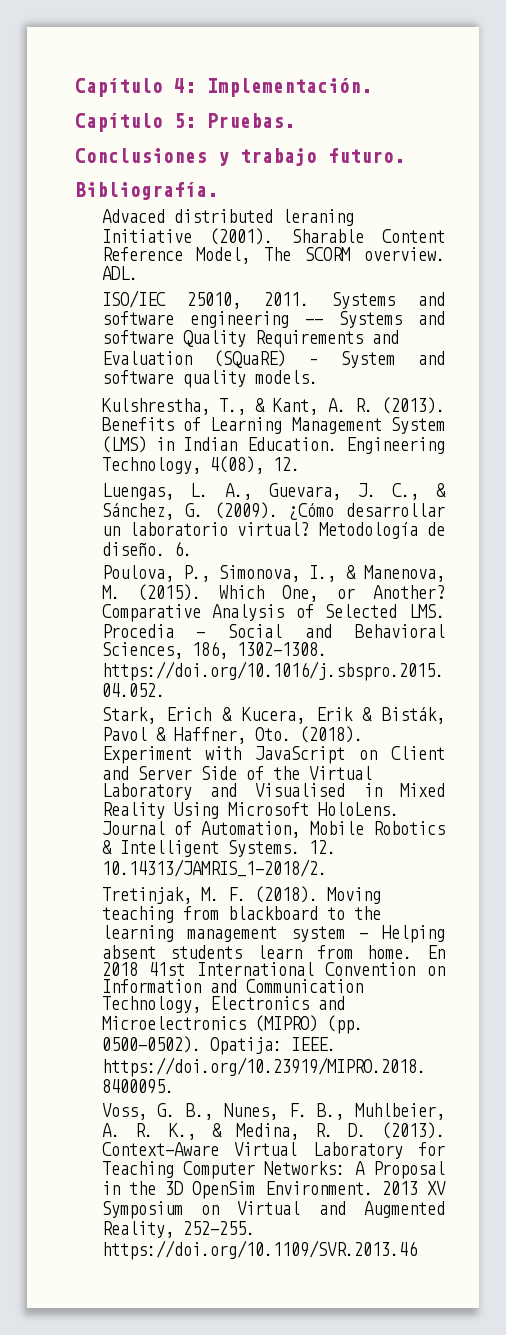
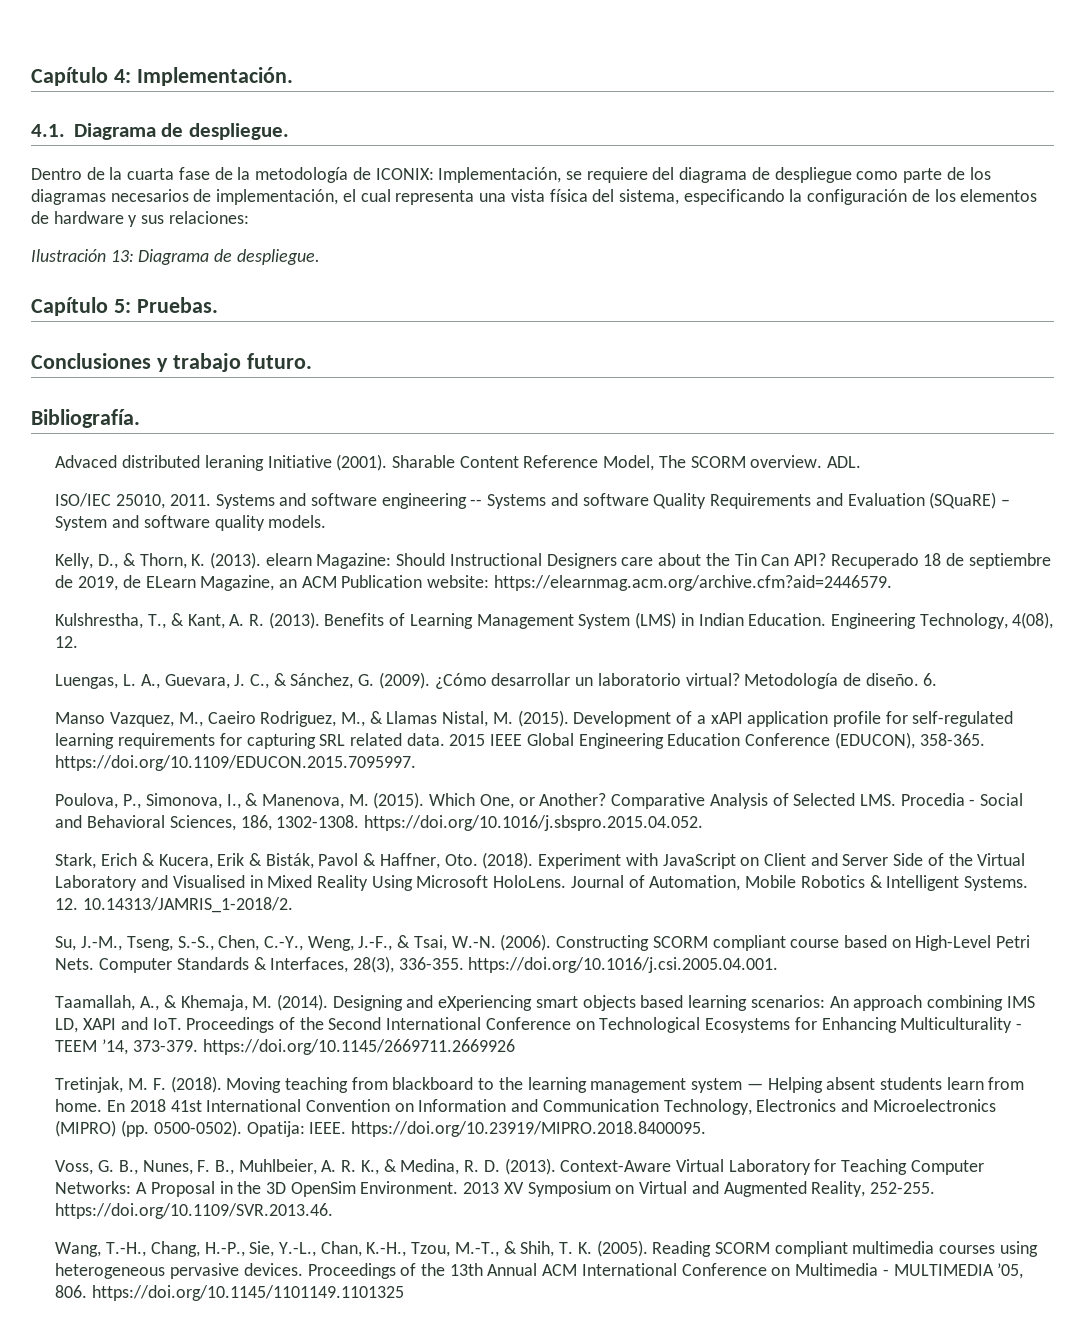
+ 4.1. Diagrama de despliegue.
+ Dentro de la cuarta fase de la metodología de ICONIX: Implementación, se requiere del diagrama de despliegue como parte de los diagramas necesarios de implementación, el cual representa una vista física del sistema, especificando la configuración de los elementos de hardware y sus relaciones:
+ Ilustración 13: Diagrama de despliegue.
+ Kelly, D., & Thorn, K. (2013). elearn Magazine: Should Instructional Designers care about the Tin Can API? Recuperado 18 de septiembre de 2019, de ELearn Magazine, an ACM Publication website: https://elearnmag.acm.org/archive.cfm?aid=2446579.
+ Manso Vazquez, M., Caeiro Rodriguez, M., & Llamas Nistal, M. (2015). Development of a xAPI application profile for self-regulated learning requirements for capturing SRL related data. 2015 IEEE Global Engineering Education Conference (EDUCON), 358-365. https://doi.org/10.1109/EDUCON.2015.7095997.
+ Su, J.-M., Tseng, S.-S., Chen, C.-Y., Weng, J.-F., & Tsai, W.-N. (2006). Constructing SCORM compliant course based on High-Level Petri Nets. Computer Standards & Interfaces, 28(3), 336-355. https://doi.org/10.1016/j.csi.2005.04.001.
+ Taamallah, A., & Khemaja, M. (2014). Designing and eXperiencing smart objects based learning scenarios: An approach combining IMS LD, XAPI and IoT. Proceedings of the Second International Conference on Technological Ecosystems for Enhancing Multiculturality - TEEM ’14, 373-379. https://doi.org/10.1145/2669711.2669926
- 2013 XV Symposium on Virtual and Augmented Reality, 252-255. https://doi.org/10.1109/SVR.2013.46
+ 2013 XV Symposium on Virtual and Augmented Reality, 252-255. https://doi.org/10.1109/SVR.2013.46.
+ Wang, T.-H., Chang, H.-P., Sie, Y.-L., Chan, K.-H., Tzou, M.-T., & Shih, T. K. (2005). Reading SCORM compliant multimedia courses using heterogeneous pervasive devices. Proceedings of the 13th Annual ACM International Conference on Multimedia - MULTIMEDIA ’05, 806. https://doi.org/10.1145/1101149.1101325

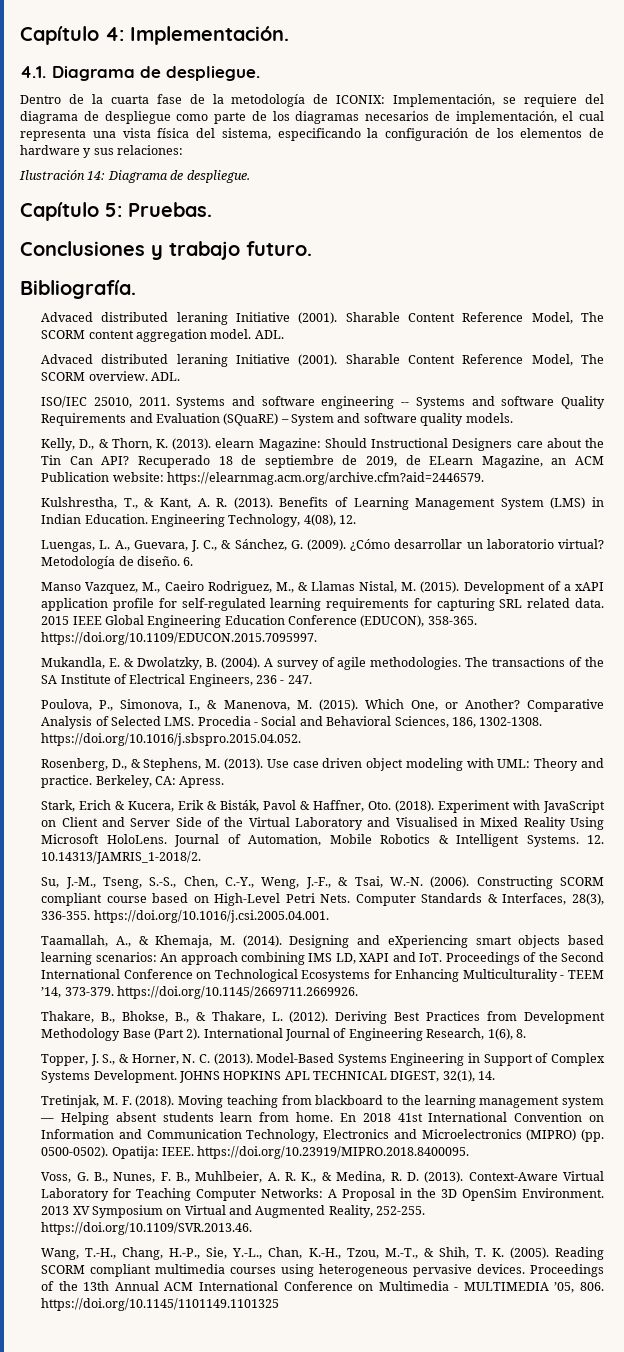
- Ilustración 13: Diagrama de despliegue.
+ Ilustración 14: Diagrama de despliegue.
+ Advaced distributed leraning Initiative (2001). Sharable Content Reference Model, The SCORM content aggregation model. ADL.
+ Mukandla, E. & Dwolatzky, B. (2004). A survey of agile methodologies. The transactions of the SA Institute of Electrical Engineers, 236 - 247.
+ Rosenberg, D., & Stephens, M. (2013). Use case driven object modeling with UML: Theory and practice. Berkeley, CA: Apress.
- Designing and eXperiencing smart objects based learning scenarios: An approach combining IMS LD, XAPI and IoT. Proceedings of the Second International Conference on Technological Ecosystems for Enhancing Multiculturality - TEEM ’14, 373-379. https://doi.org/10.1145/2669711.2669926
+ Designing and eXperiencing smart objects based learning scenarios: An approach combining IMS LD, XAPI and IoT. Proceedings of the Second International Conference on Technological Ecosystems for Enhancing Multiculturality - TEEM ’14, 373-379. https://doi.org/10.1145/2669711.2669926.
+ Thakare, B., Bhokse, B., & Thakare, L. (2012). Deriving Best Practices from Development Methodology Base (Part 2). International Journal of Engineering Research, 1(6), 8.
+ Topper, J. S., & Horner, N. C. (2013). Model-Based Systems Engineering in Support of Complex Systems Development. JOHNS HOPKINS APL TECHNICAL DIGEST, 32(1), 14.

